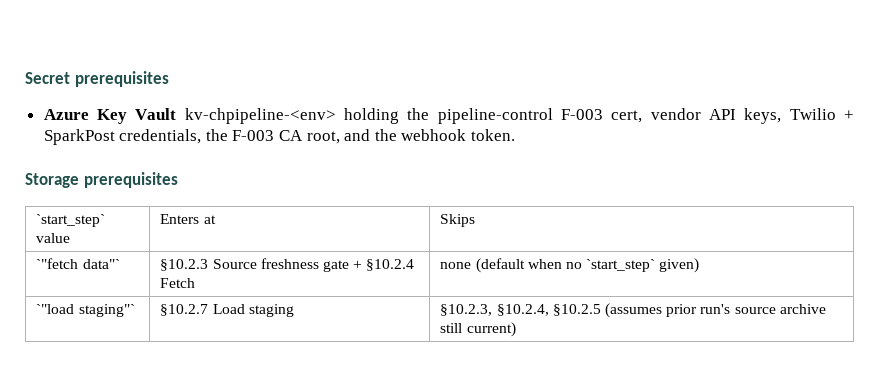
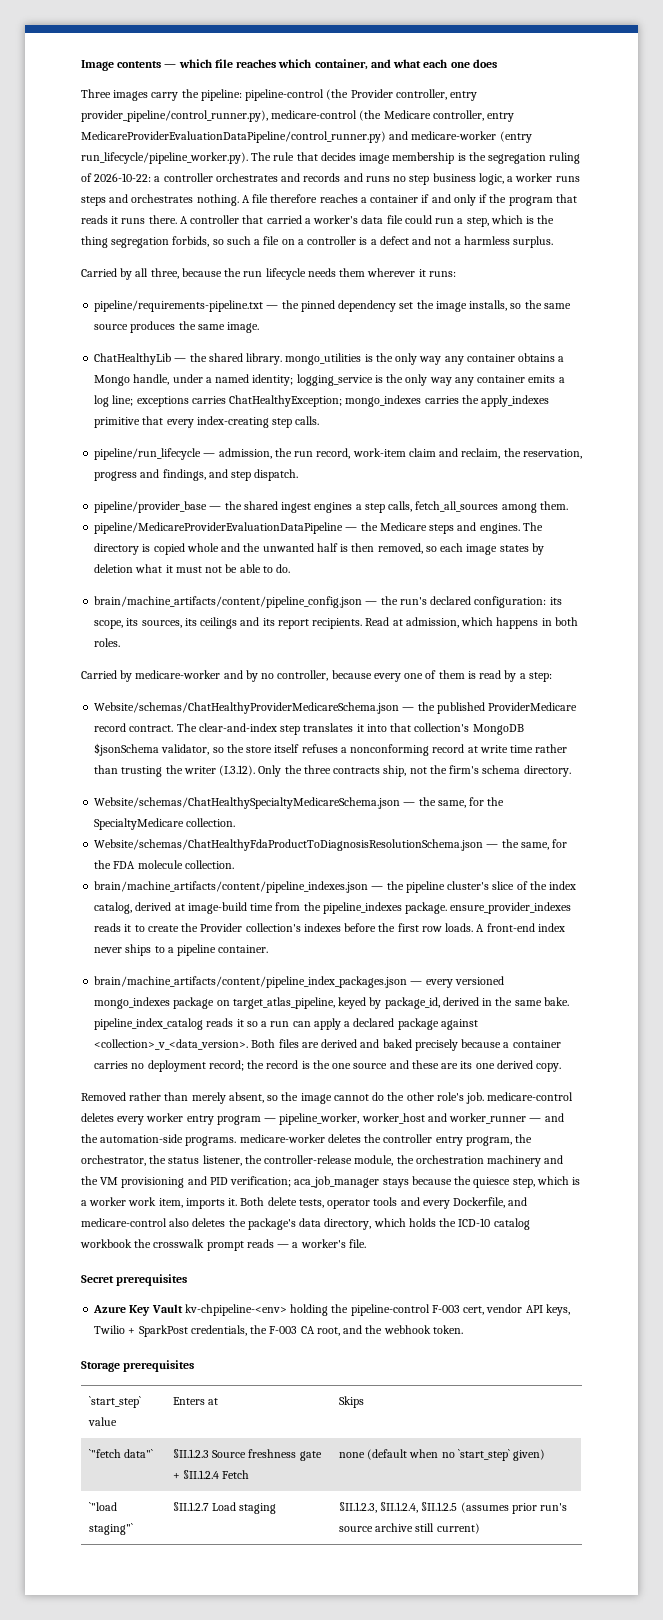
+ Image contents — which file reaches which container, and what each one does
+ Three images carry the pipeline: pipeline-control (the Provider controller, entry provider_pipeline/control_runner.py), medicare-control (the Medicare controller, entry MedicareProviderEvaluationDataPipeline/control_runner.py) and medicare-worker (entry run_lifecycle/pipeline_worker.py). The rule that decides image membership is the segregation ruling of 2026-10-22: a controller orchestrates and records and runs no step business logic, a worker runs steps and orchestrates nothing. A file therefore reaches a container if and only if the program that reads it runs there. A controller that carried a worker's data file could run a step, which is the thing segregation forbids, so such a file on a controller is a defect and not a harmless surplus.
+ Carried by all three, because the run lifecycle needs them wherever it runs:
+ pipeline/requirements-pipeline.txt — the pinned dependency set the image installs, so the same source produces the same image.
+ ChatHealthyLib — the shared library. mongo_utilities is the only way any container obtains a Mongo handle, under a named identity; logging_service is the only way any container emits a log line; exceptions carries ChatHealthyException; mongo_indexes carries the apply_indexes primitive that every index-creating step calls.
+ pipeline/run_lifecycle — admission, the run record, work-item claim and reclaim, the reservation, progress and findings, and step dispatch.
+ pipeline/provider_base — the shared ingest engines a step calls, fetch_all_sources among them.
+ pipeline/MedicareProviderEvaluationDataPipeline — the Medicare steps and engines. The directory is copied whole and the unwanted half is then removed, so each image states by deletion what it must not be able to do.
+ brain/machine_artifacts/content/pipeline_config.json — the run's declared configuration: its scope, its sources, its ceilings and its report recipients. Read at admission, which happens in both roles.
+ Carried by medicare-worker and by no controller, because every one of them is read by a step:
+ Website/schemas/ChatHealthyProviderMedicareSchema.json — the published ProviderMedicare record contract. The clear-and-index step translates it into that collection's MongoDB $jsonSchema validator, so the store itself refuses a nonconforming record at write time rather than trusting the writer (I.3.12). Only the three contracts ship, not the firm's schema directory.
+ Website/schemas/ChatHealthySpecialtyMedicareSchema.json — the same, for the SpecialtyMedicare collection.
+ Website/schemas/ChatHealthyFdaProductToDiagnosisResolutionSchema.json — the same, for the FDA molecule collection.
+ brain/machine_artifacts/content/pipeline_indexes.json — the pipeline cluster's slice of the index catalog, derived at image-build time from the pipeline_indexes package. ensure_provider_indexes reads it to create the Provider collection's indexes before the first row loads. A front-end index never ships to a pipeline container.
+ brain/machine_artifacts/content/pipeline_index_packages.json — every versioned mongo_indexes package on target_atlas_pipeline, keyed by package_id, derived in the same bake. pipeline_index_catalog reads it so a run can apply a declared package against <collection>_v_<data_version>. Both files are derived and baked precisely because a container carries no deployment record; the record is the one source and these are its one derived copy.
+ Removed rather than merely absent, so the image cannot do the other role's job. medicare-control deletes every worker entry program — pipeline_worker, worker_host and worker_runner — and the automation-side programs. medicare-worker deletes the controller entry program, the orchestrator, the status listener, the controller-release module, the orchestration machinery and the VM provisioning and PID verification; aca_job_manager stays because the quiesce step, which is a worker work item, imports it. Both delete tests, operator tools and every Dockerfile, and medicare-control also deletes the package's data directory, which holds the ICD-10 catalog workbook the crosswalk prompt reads — a worker's file.
- `"fetch data"` | §10.2.3 Source freshness gate + §10.2.4 Fetch | none (default when no `start_step` given)
+ `"fetch data"` | §II.1.2.3 Source freshness gate + §II.1.2.4 Fetch | none (default when no `start_step` given)
- `"load staging"` | §10.2.7 Load staging | §10.2.3, §10.2.4, §10.2.5 (assumes prior run's source archive still current)
+ `"load staging"` | §II.1.2.7 Load staging | §II.1.2.3, §II.1.2.4, §II.1.2.5 (assumes prior run's source archive still current)

